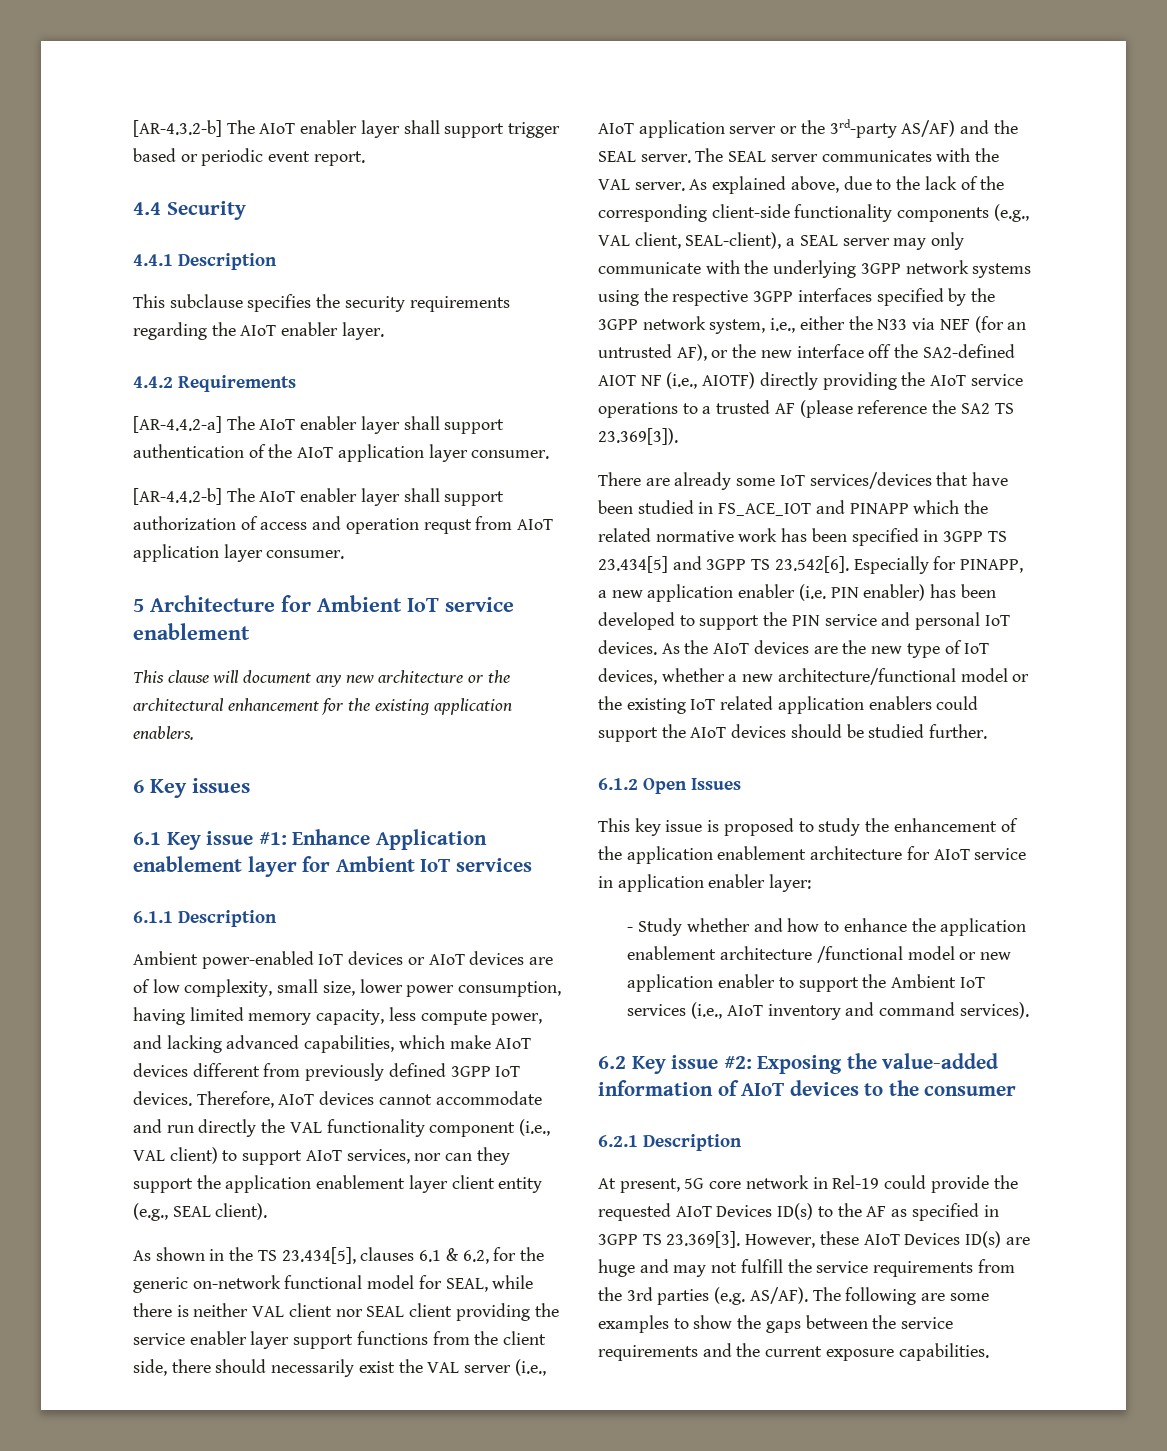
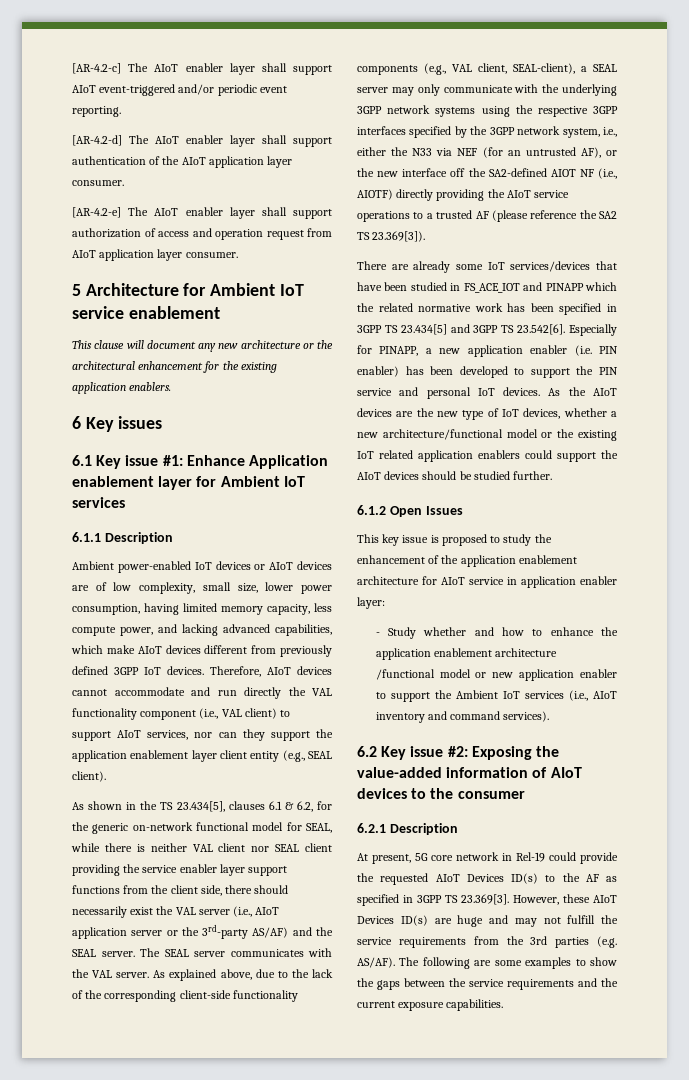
- [AR-4.3.2-b] The AIoT enabler layer shall support trigger based or periodic event report.
- 4.4 Security
- 4.4.1 Description
- This subclause specifies the security requirements regarding the AIoT enabler layer.
- 4.4.2 Requirements
- [AR-4.4.2-a] The AIoT enabler layer shall support authentication of the AIoT application layer consumer.
+ [AR-4.2-c] The AIoT enabler layer shall support AIoT event-triggered and/or periodic event reporting.
+ [AR-4.2-d] The AIoT enabler layer shall support authentication of the AIoT application layer consumer.
- [AR-4.4.2-b] The AIoT enabler layer shall support authorization of access and operation requst from AIoT application layer consumer.
+ [AR-4.2-e] The AIoT enabler layer shall support authorization of access and operation request from AIoT application layer consumer.

